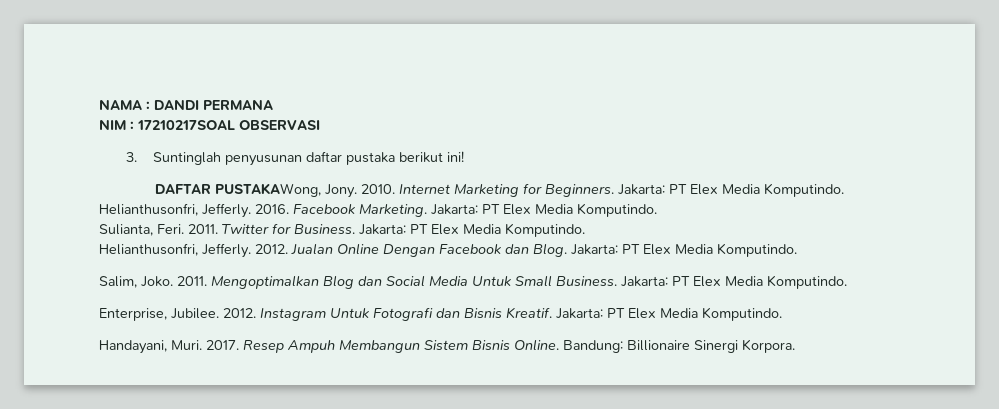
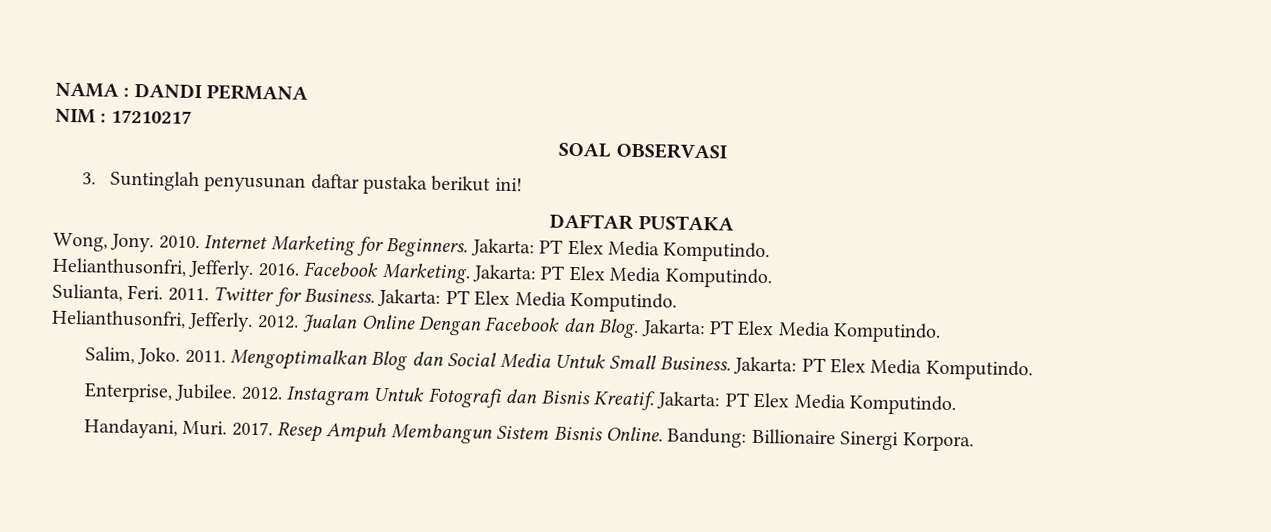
- NIM : 17210217SOAL OBSERVASI
+ NIM : 17210217
+ SOAL OBSERVASI
- DAFTAR PUSTAKAWong, Jony.
+ DAFTAR PUSTAKA
+ Wong, Jony.

